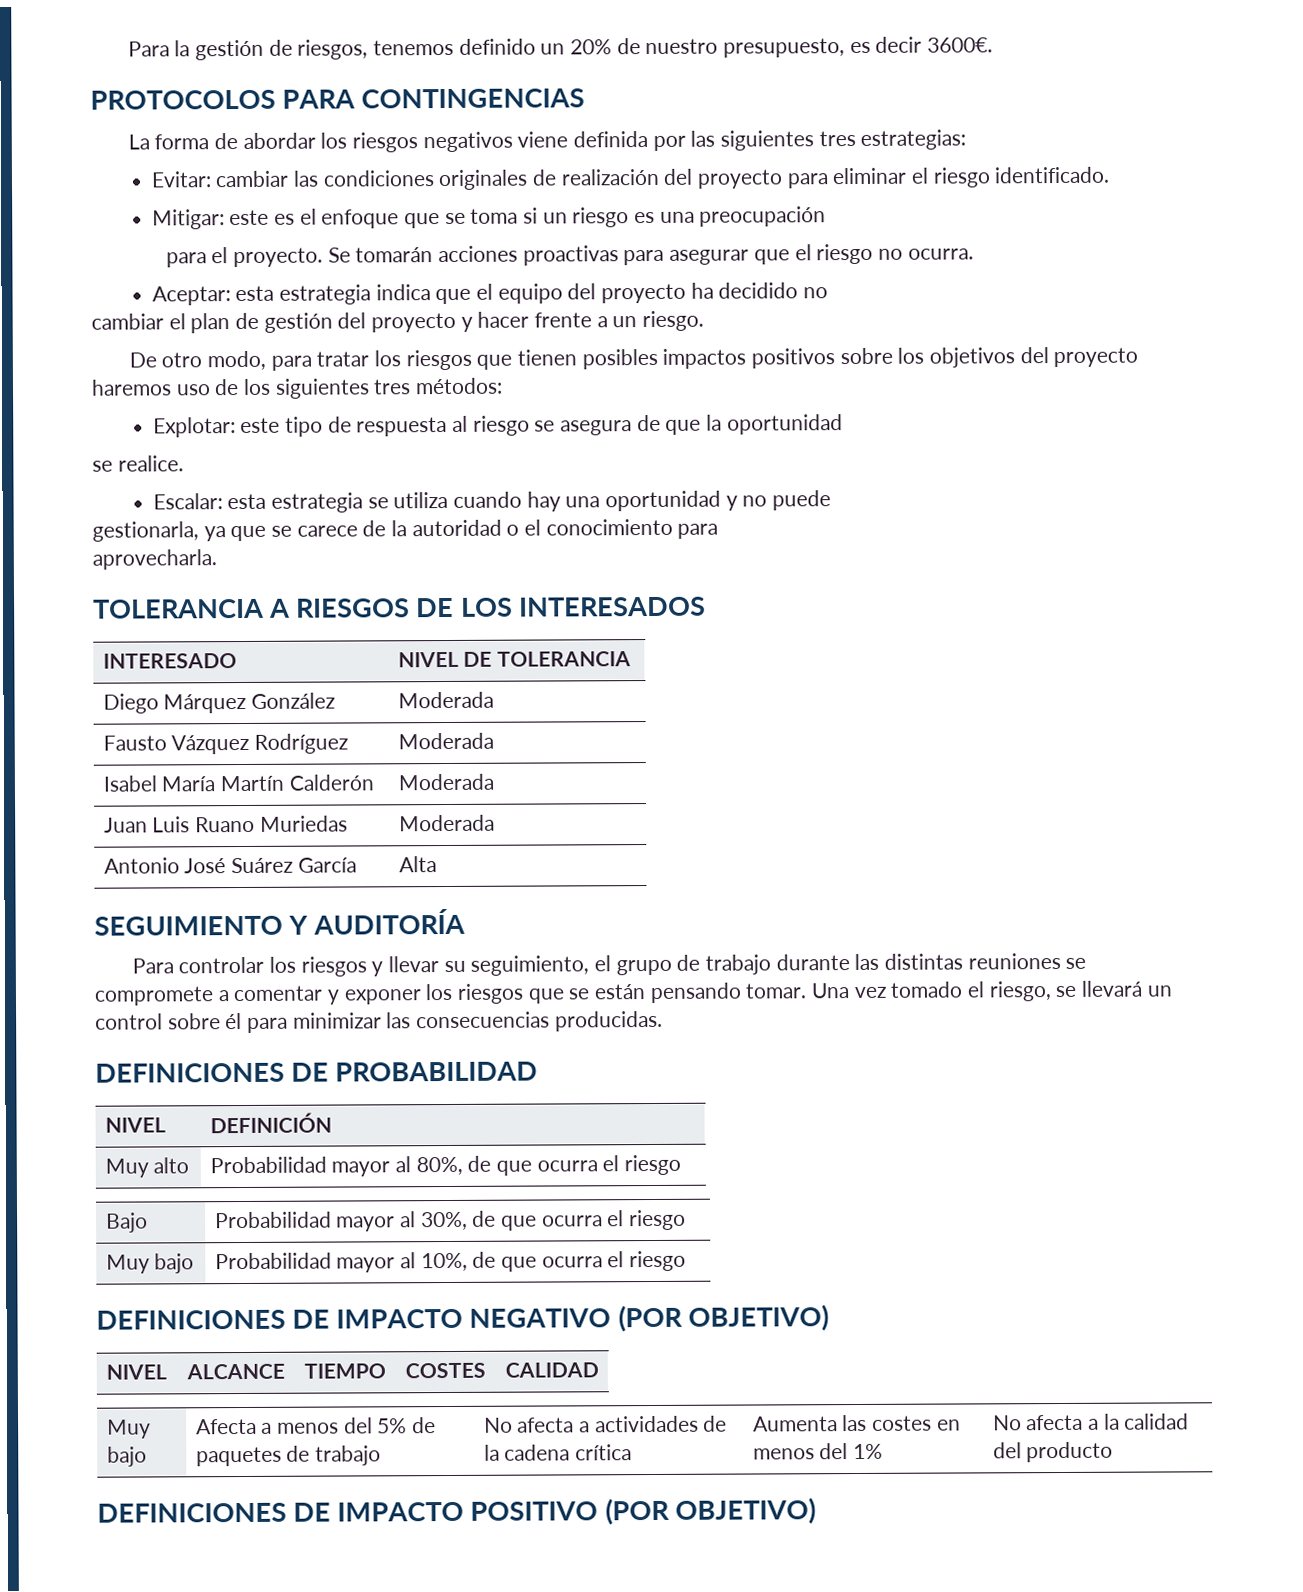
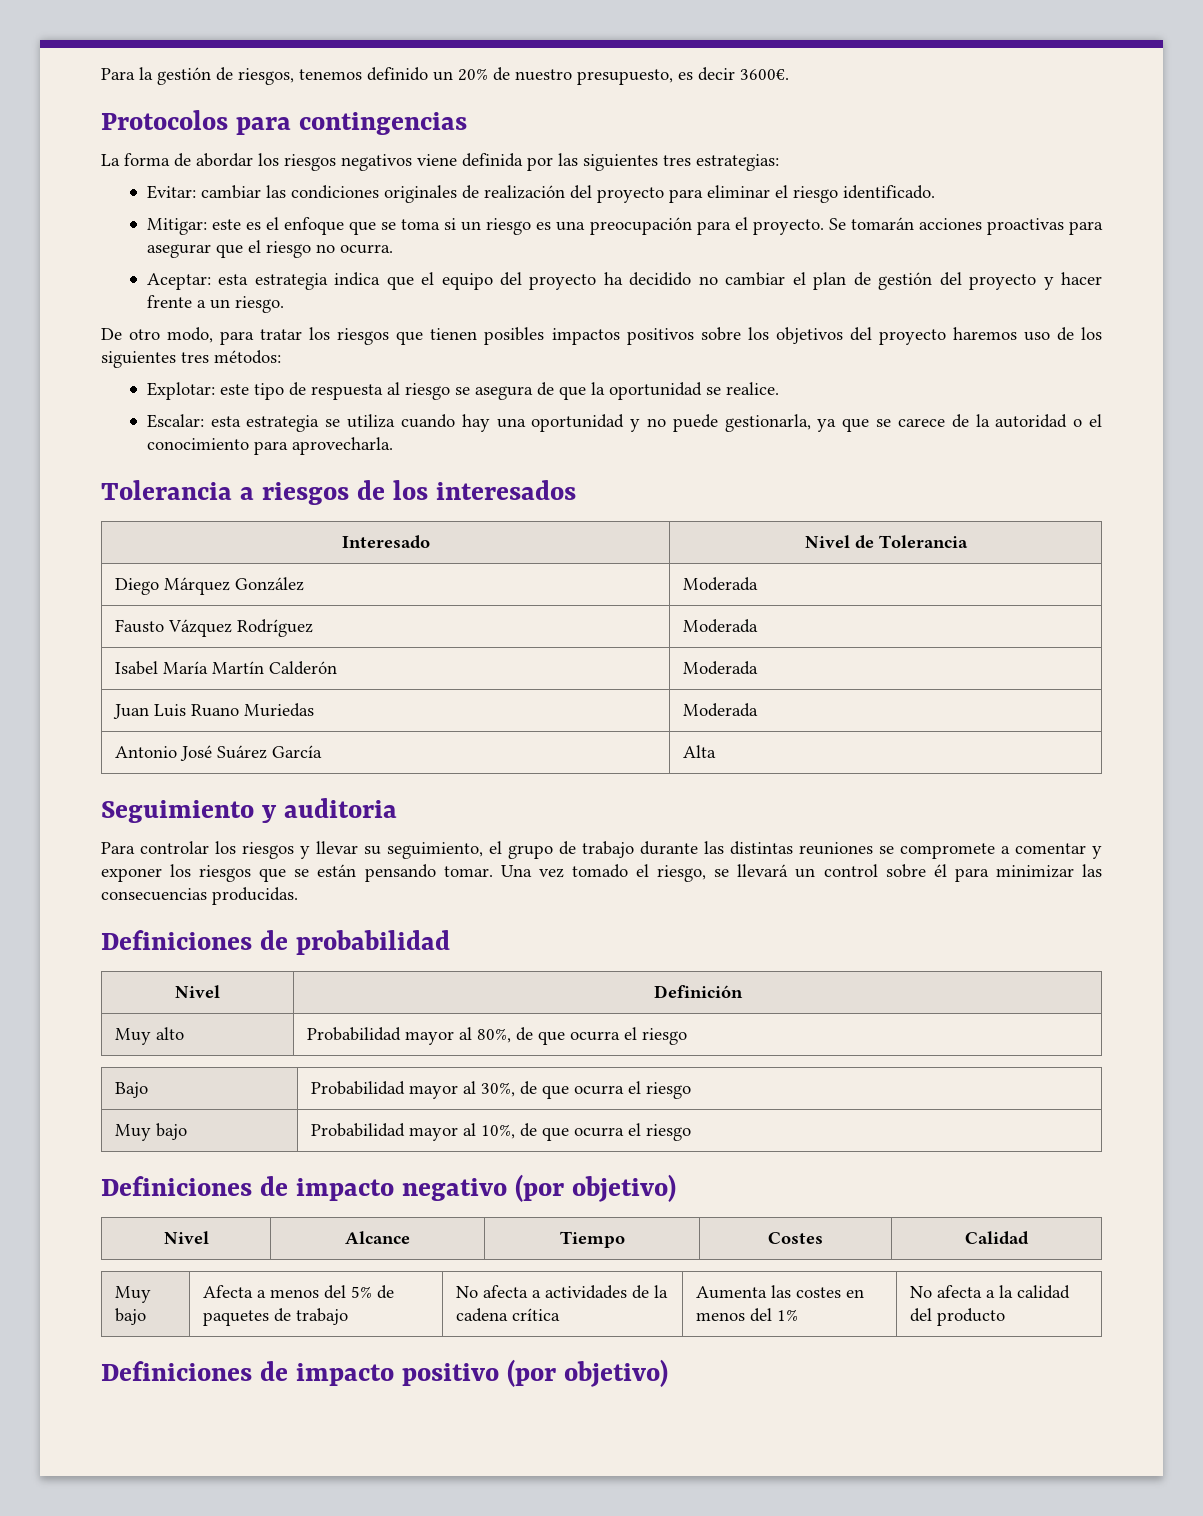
- PROTOCOLOS PARA CONTINGENCIAS
+ Protocolos para contingencias
- Mitigar: este es el enfoque que se toma si un riesgo es una preocupación
- para el proyecto.
+ Mitigar: este es el enfoque que se toma si un riesgo es una preocupación para el proyecto.
- Aceptar: esta estrategia indica que el equipo del proyecto ha decidido no
- cambiar el plan de gestión del proyecto y hacer frente a un riesgo.
+ Aceptar: esta estrategia indica que el equipo del proyecto ha decidido no cambiar el plan de gestión del proyecto y hacer frente a un riesgo.
- Explotar: este tipo de respuesta al riesgo se asegura de que la oportunidad
- se realice.
+ Explotar: este tipo de respuesta al riesgo se asegura de que la oportunidad se realice.
- Escalar: esta estrategia se utiliza cuando hay una oportunidad y no puede
- gestionarla, ya que se carece de la autoridad o el conocimiento para
- aprovecharla.
+ Escalar: esta estrategia se utiliza cuando hay una oportunidad y no puede gestionarla, ya que se carece de la autoridad o el conocimiento para aprovecharla.
- TOLERANCIA A RIESGOS DE LOS INTERESADOS
- INTERESADO | NIVEL DE TOLERANCIA
+ Tolerancia a riesgos de los interesados
+ Interesado | Nivel de Tolerancia
- SEGUIMIENTO Y AUDITORÍA
+ Seguimiento y auditoria
- DEFINICIONES DE PROBABILIDAD
- NIVEL | DEFINICIÓN
+ Definiciones de probabilidad
+ Nivel | Definición
- DEFINICIONES DE IMPACTO NEGATIVO (POR OBJETIVO)
- NIVEL | ALCANCE | TIEMPO | COSTES | CALIDAD
+ Definiciones de impacto negativo (por objetivo)
+ Nivel | Alcance | Tiempo | Costes | Calidad
- DEFINICIONES DE IMPACTO POSITIVO (POR OBJETIVO)
+ Definiciones de impacto positivo (por objetivo)

